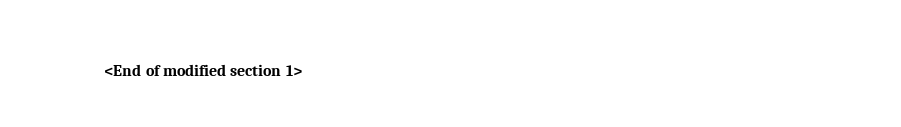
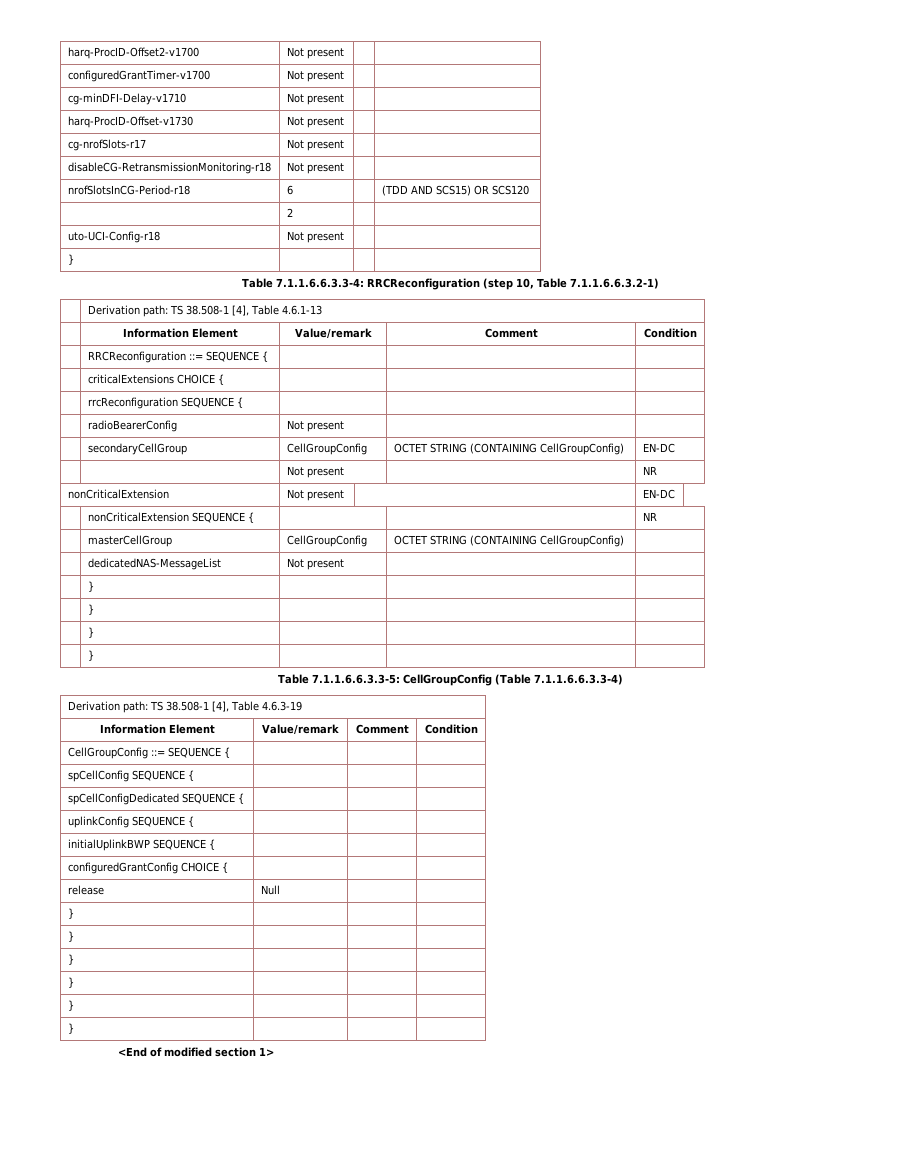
+ harq-ProcID-Offset2-v1700 | Not present | |
+ configuredGrantTimer-v1700 | Not present | |
+ cg-minDFI-Delay-v1710 | Not present | |
+ harq-ProcID-Offset-v1730 | Not present | |
+ cg-nrofSlots-r17 | Not present | |
+ disableCG-RetransmissionMonitoring-r18 | Not present | |
+ nrofSlotsInCG-Period-r18 | 6 | | (TDD AND SCS15) OR SCS120
+ | 2 | |
+ uto-UCI-Config-r18 | Not present | |
+ } | | |
+ Table 7.1.1.6.6.3.3-4: RRCReconfiguration (step 10, Table 7.1.1.6.6.3.2-1)
+ | Derivation path: TS 38.508-1 [4], Table 4.6.1-13
+ | Information Element | Value/remark | Comment | Condition
+ | RRCReconfiguration ::= SEQUENCE { | | |
+ | criticalExtensions CHOICE { | | |
+ | rrcReconfiguration SEQUENCE { | | |
+ | radioBearerConfig | Not present | |
+ | secondaryCellGroup | CellGroupConfig | OCTET STRING (CONTAINING CellGroupConfig) | EN-DC
+ | | Not present | | NR
+ nonCriticalExtension | Not present | | EN-DC
+ | nonCriticalExtension SEQUENCE { | | | NR
+ | masterCellGroup | CellGroupConfig | OCTET STRING (CONTAINING CellGroupConfig) |
+ | dedicatedNAS-MessageList | Not present | |
+ | } | | |
+ | } | | |
+ | } | | |
+ | } | | |
+ Table 7.1.1.6.6.3.3-5: CellGroupConfig (Table 7.1.1.6.6.3.3-4)
+ Derivation path: TS 38.508-1 [4], Table 4.6.3-19
+ Information Element | Value/remark | Comment | Condition
+ CellGroupConfig ::= SEQUENCE { | | |
+ spCellConfig SEQUENCE { | | |
+ spCellConfigDedicated SEQUENCE { | | |
+ uplinkConfig SEQUENCE { | | |
+ initialUplinkBWP SEQUENCE { | | |
+ configuredGrantConfig CHOICE { | | |
+ release | Null | |
+ } | | |
+ } | | |
+ } | | |
+ } | | |
+ } | | |
+ } | | |

